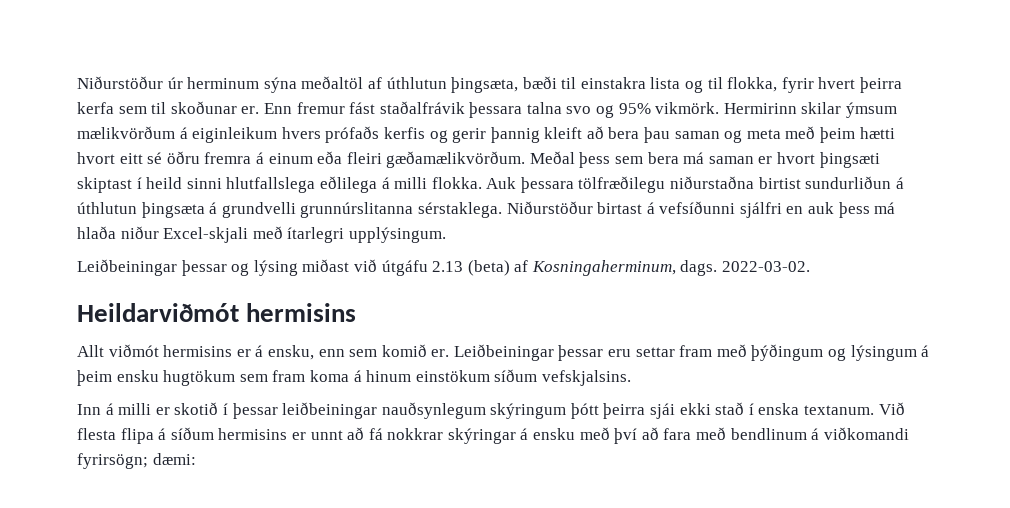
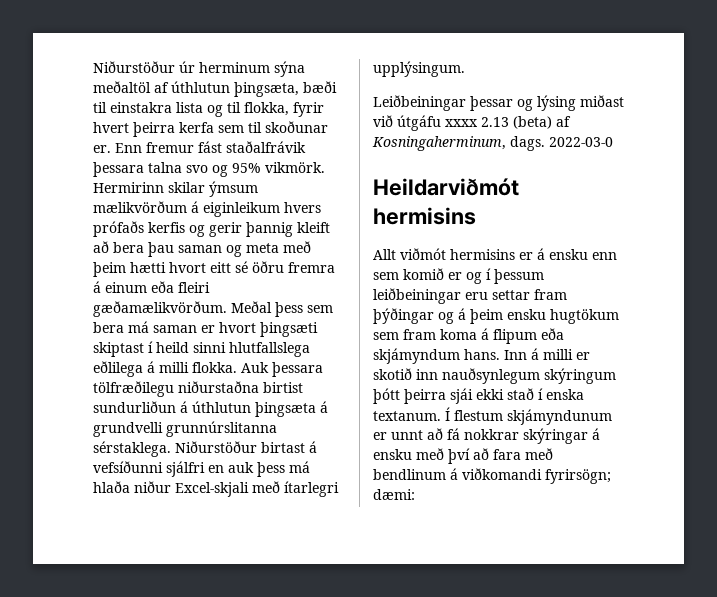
- Leiðbeiningar þessar og lýsing miðast við útgáfu 2.13 (beta) af Kosningaherminum, dags.
+ Leiðbeiningar þessar og lýsing miðast við útgáfu xxxx 2.13 (beta) af Kosningaherminum, dags.
- 2022-03-02.
+ 2022-03-0
- Allt viðmót hermisins er á ensku, enn sem komið er. Leiðbeiningar þessar eru settar fram með þýðingum og lýsingum á þeim ensku hugtökum sem fram koma á hinum einstökum síðum vefskjalsins.
- Inn á milli er skotið í þessar leiðbeiningar nauðsynlegum skýringum þótt þeirra sjái ekki stað í enska textanum.
+ Allt viðmót hermisins er á ensku enn sem komið er og í þessum leiðbeiningar eru settar fram þýðingar og á þeim ensku hugtökum sem fram koma á flipum eða skjámyndum hans. Inn á milli er skotið inn nauðsynlegum skýringum þótt þeirra sjái ekki stað í enska textanum.
- Við flesta flipa á síðum hermisins er unnt að fá nokkrar skýringar á ensku með því að fara með bendlinum á viðkomandi fyrirsögn; dæmi:
+ Í flestum skjámyndunum er unnt að fá nokkrar skýringar á ensku með því að fara með bendlinum á viðkomandi fyrirsögn; dæmi:

